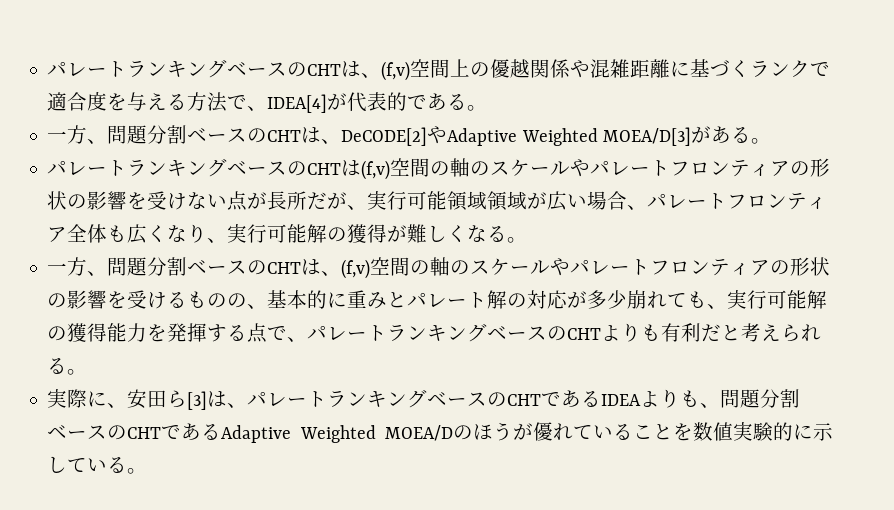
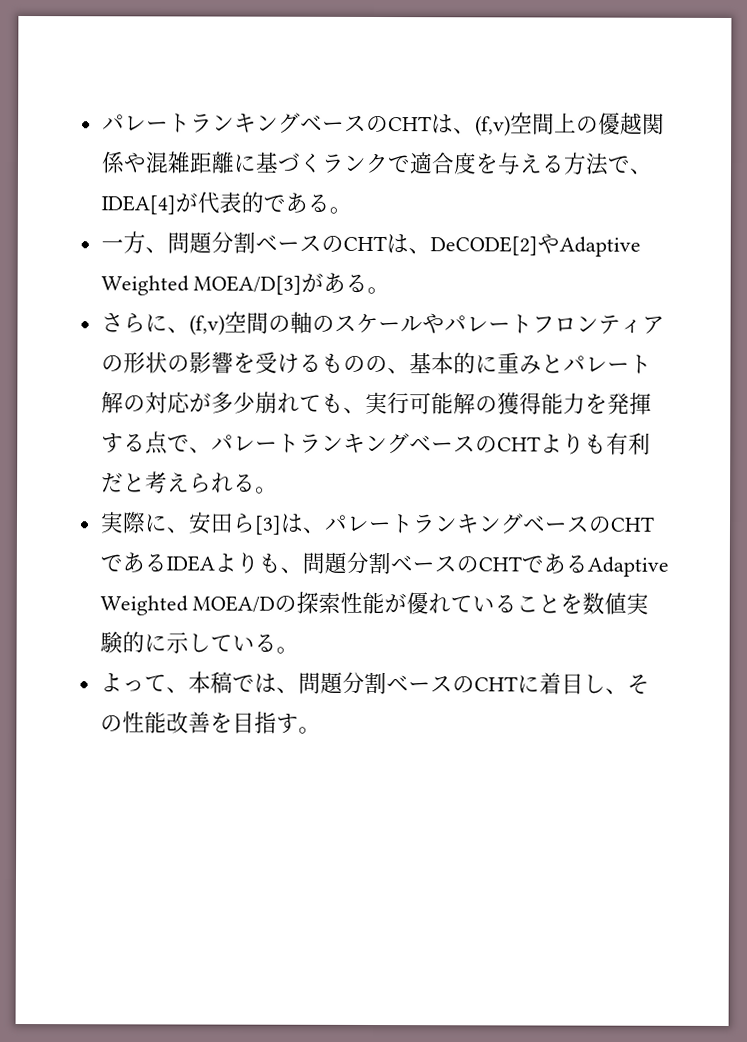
- パレートランキングベースのCHTは(f,v)空間の軸のスケールやパレートフロンティアの形状の影響を受けない点が長所だが、実行可能領域領域が広い場合、パレートフロンティア全体も広くなり、実行可能解の獲得が難しくなる。
- 一方、問題分割ベースのCHTは、(f,v)空間の軸のスケールやパレートフロンティアの形状の影響を受けるものの、基本的に重みとパレート解の対応が多少崩れても、実行可能解の獲得能力を発揮する点で、パレートランキングベースのCHTよりも有利だと考えられる。
+ さらに、(f,v)空間の軸のスケールやパレートフロンティアの形状の影響を受けるものの、基本的に重みとパレート解の対応が多少崩れても、実行可能解の獲得能力を発揮する点で、パレートランキングベースのCHTよりも有利だと考えられる。
- 実際に、安田ら[3]は、パレートランキングベースのCHTであるIDEAよりも、問題分割ベースのCHTであるAdaptive Weighted MOEA/Dのほうが優れていることを数値実験的に示している。
+ 実際に、安田ら[3]は、パレートランキングベースのCHTであるIDEAよりも、問題分割ベースのCHTであるAdaptive Weighted MOEA/Dの探索性能が優れていることを数値実験的に示している。
+ よって、本稿では、問題分割ベースのCHTに着目し、その性能改善を目指す。

